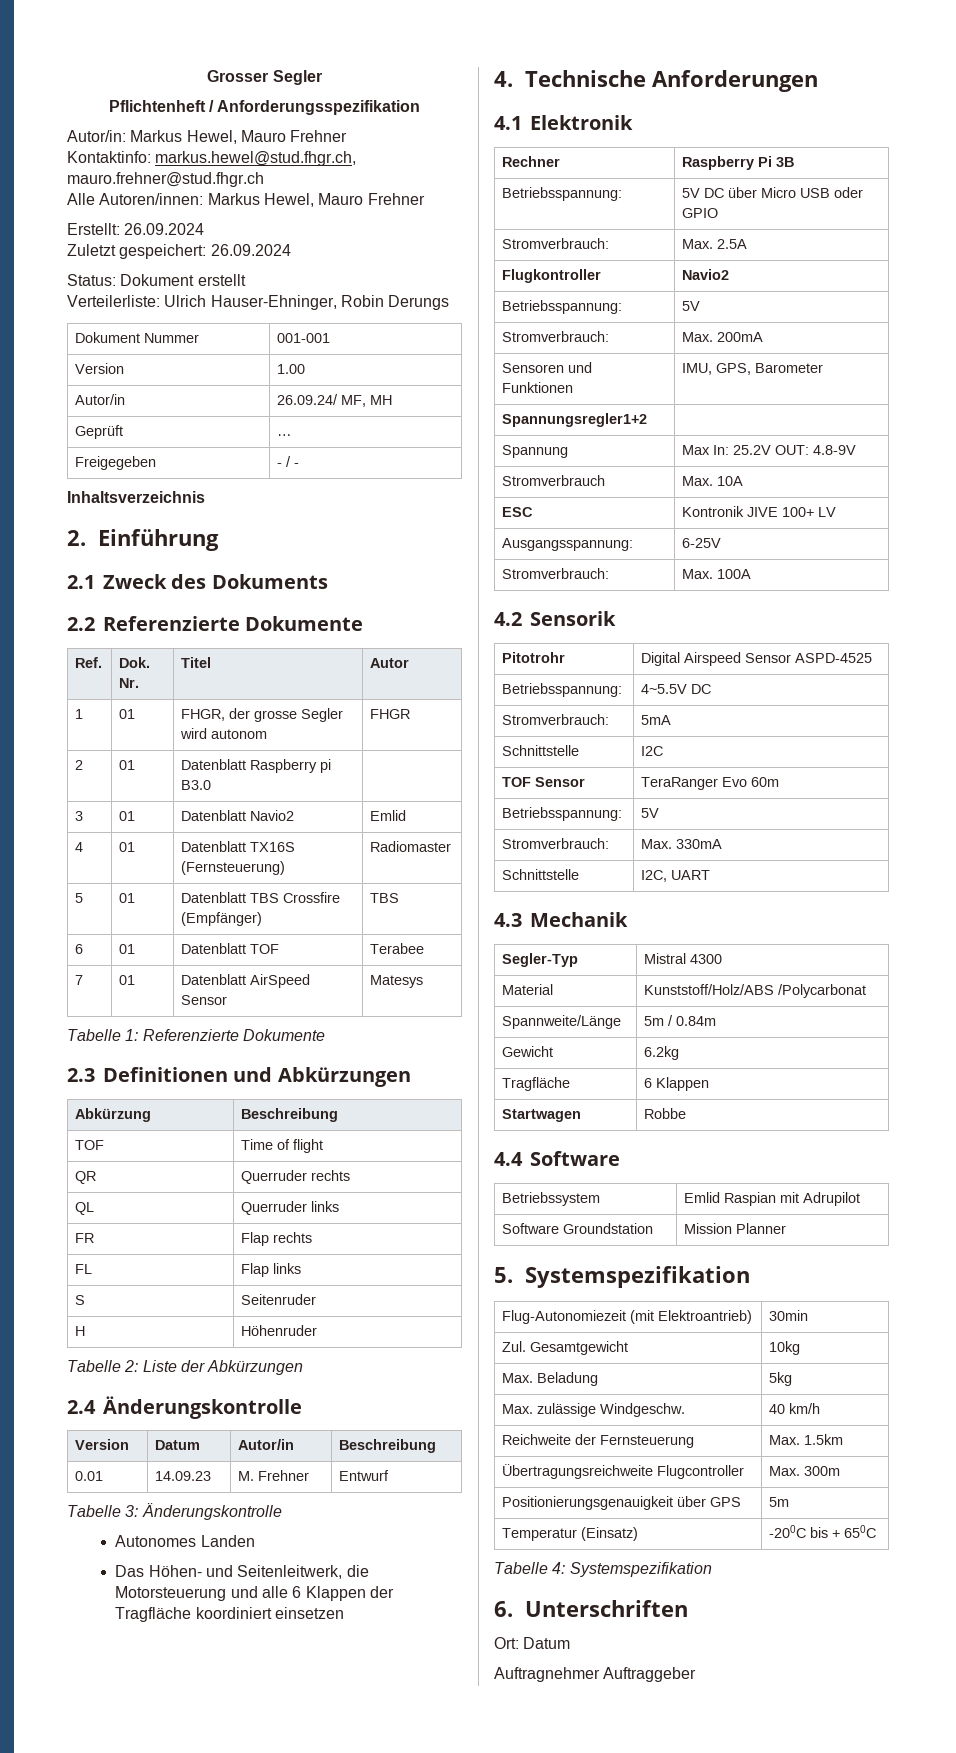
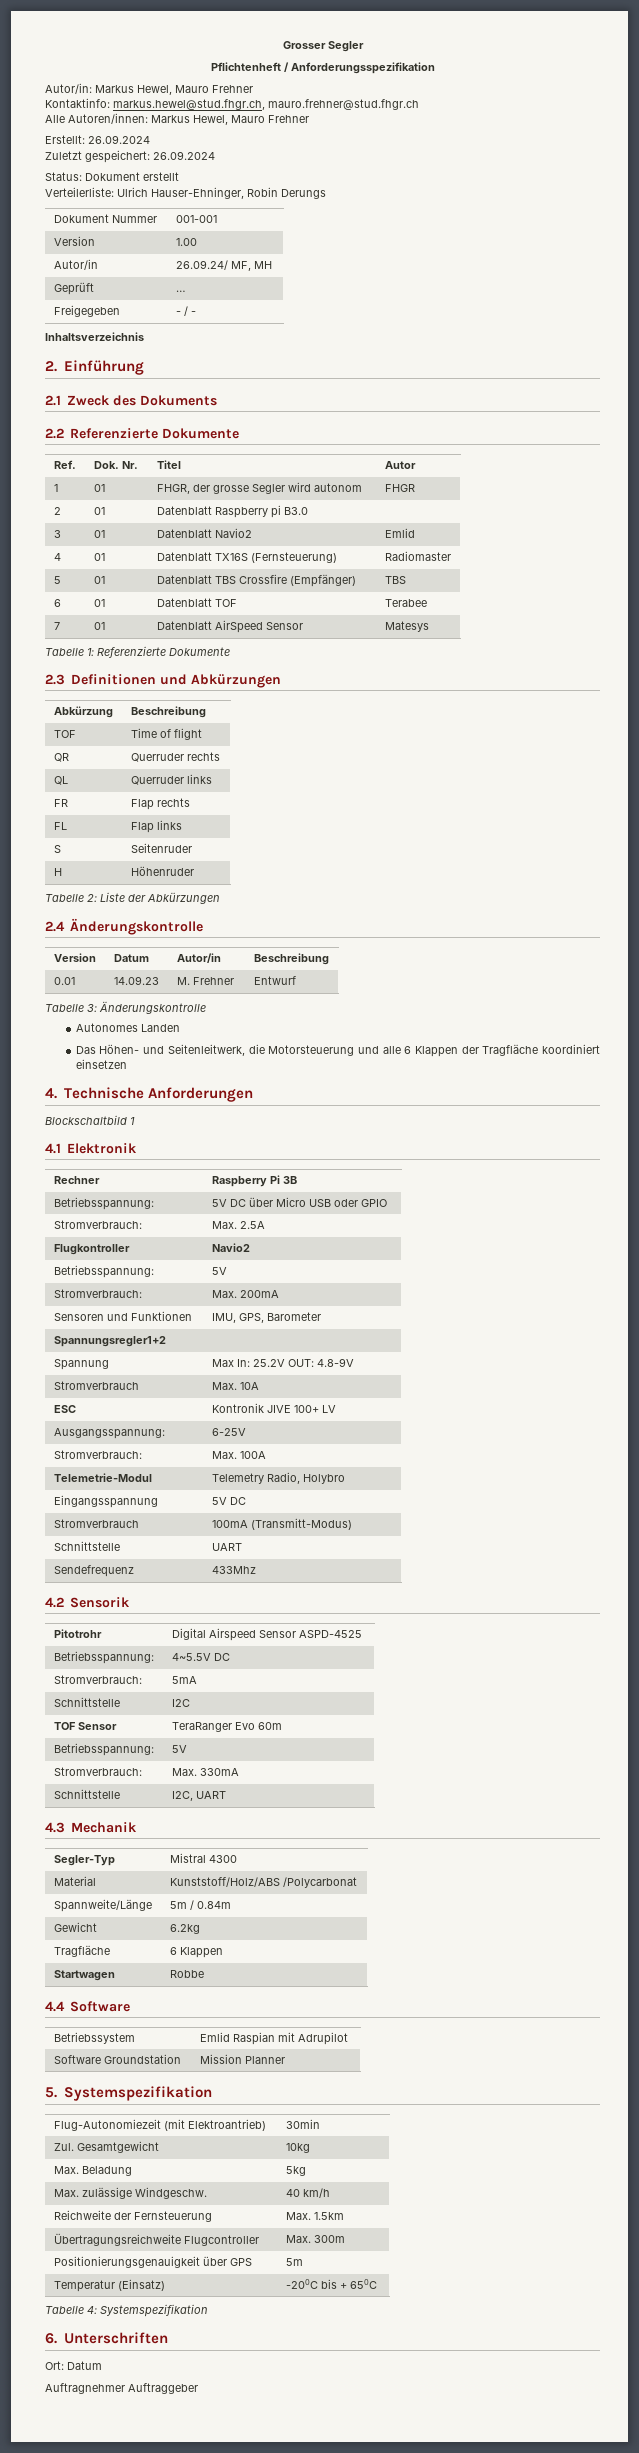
+ Blockschaltbild 1
+ Telemetrie-Modul | Telemetry Radio, Holybro
+ Eingangsspannung | 5V DC
+ Stromverbrauch | 100mA (Transmitt-Modus)
+ Schnittstelle | UART
+ Sendefrequenz | 433Mhz

